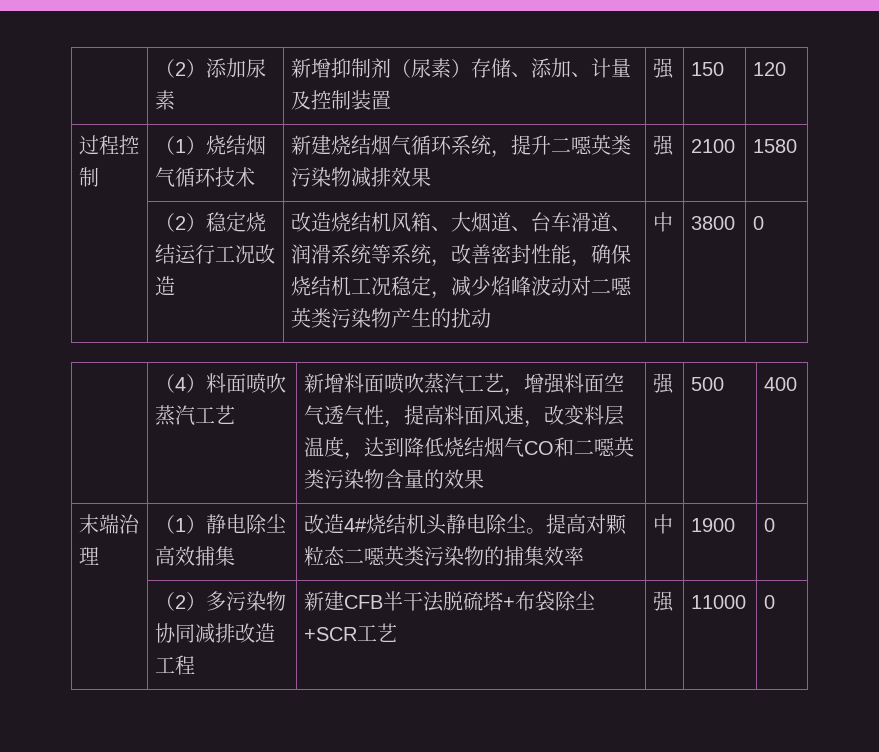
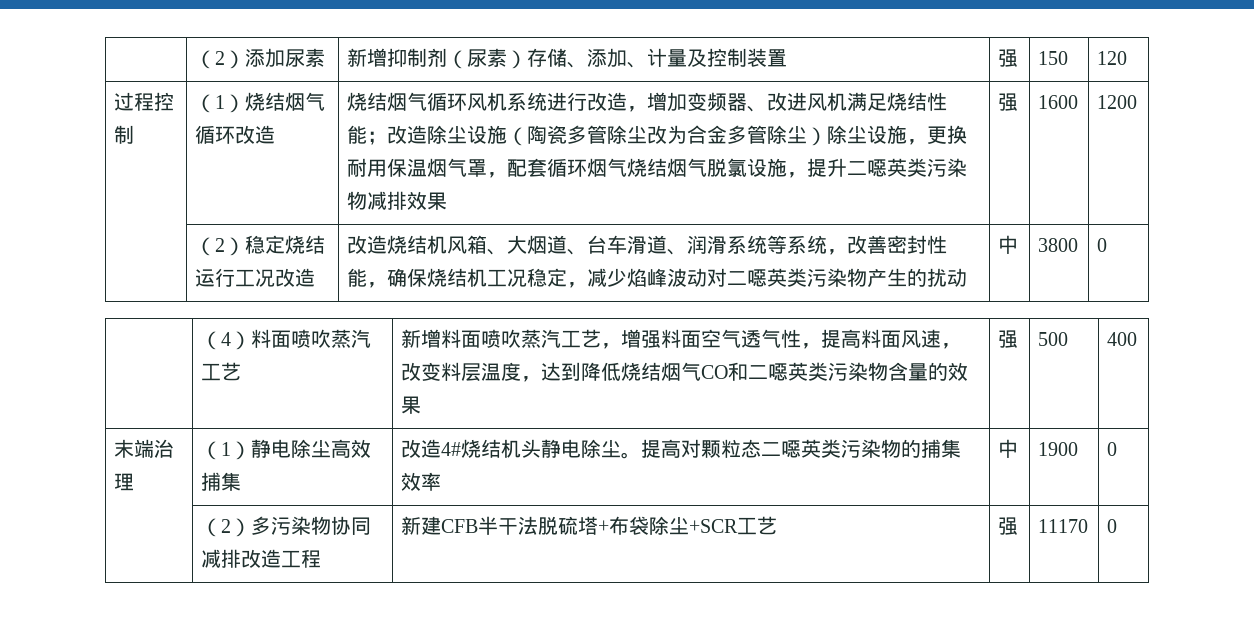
- （1）烧结烟气循环技术 | 新建烧结烟气循环系统，提升二噁英类污染物减排效果
+ （1）烧结烟气循环改造 | 烧结烟气循环风机系统进行改造，增加变频器、改进风机满足烧结性能；改造除尘设施（陶瓷多管除尘改为合金多管除尘）除尘设施，更换耐用保温烟气罩，配套循环烟气烧结烟气脱氯设施，提升二噁英类污染物减排效果
- 2100 | 1580
+ 1600 | 1200
- | （2）多污染物协同减排改造工程 | 新建CFB半干法脱硫塔+布袋除尘+SCR工艺 | 强 | 11000 | 0
+ | （2）多污染物协同减排改造工程 | 新建CFB半干法脱硫塔+布袋除尘+SCR工艺 | 强 | 11170 | 0

